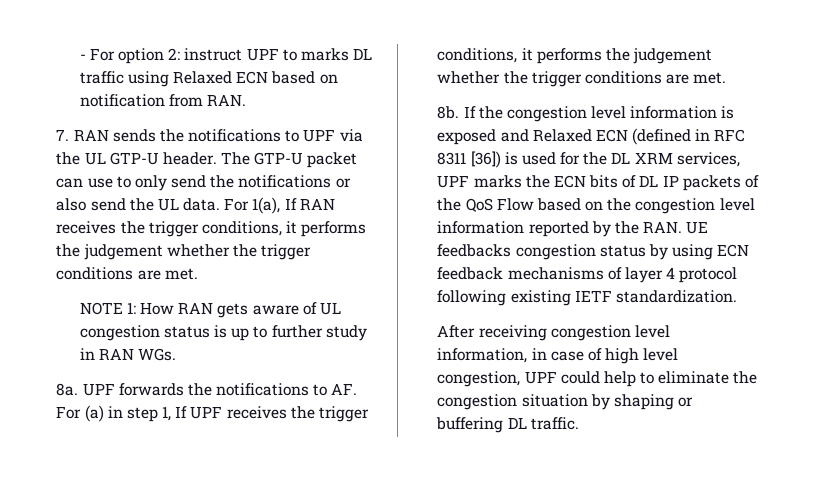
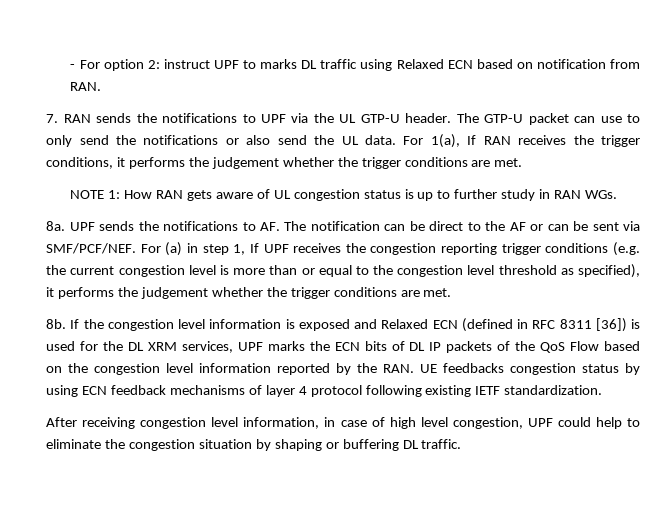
- UPF forwards the notifications to AF. For (a) in step 1, If UPF receives the trigger conditions, it performs the judgement whether the trigger conditions are met.
+ UPF sends the notifications to AF. The notification can be direct to the AF or can be sent via SMF/PCF/NEF. For (a) in step 1, If UPF receives the congestion reporting trigger conditions (e.g. the current congestion level is more than or equal to the congestion level threshold as specified), it performs the judgement whether the trigger conditions are met.

